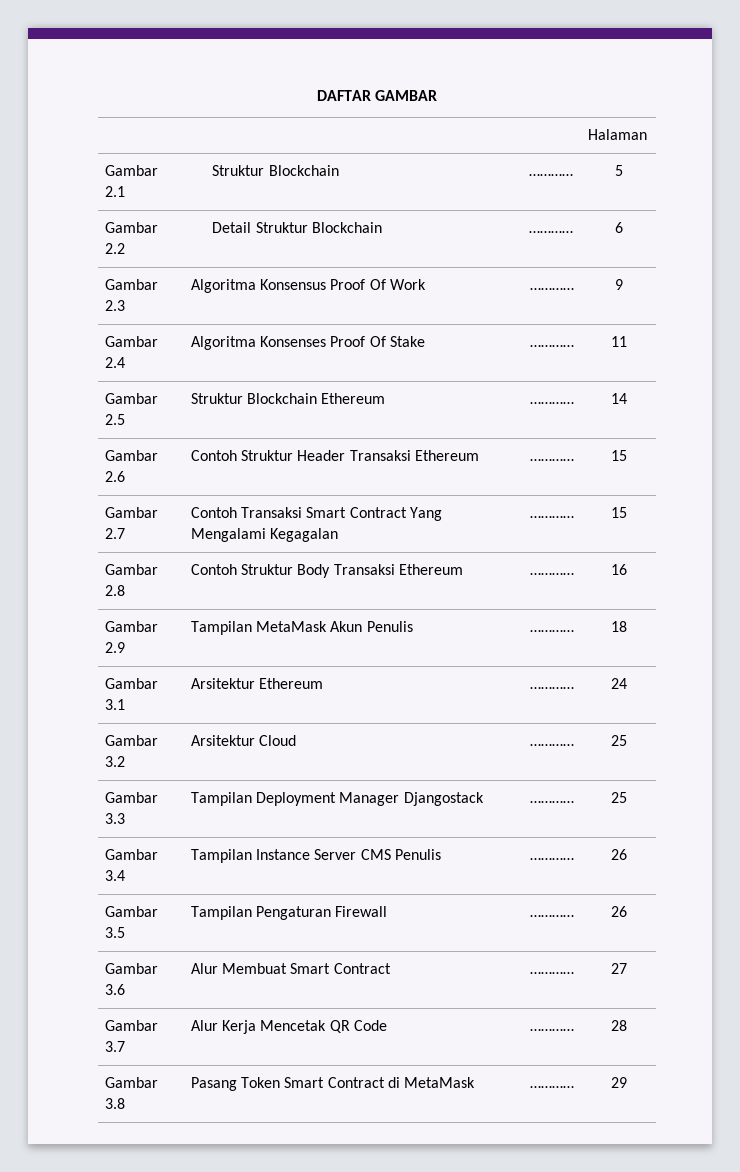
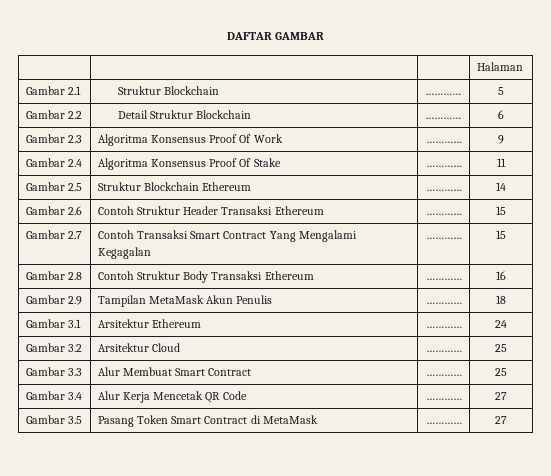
- Gambar 2.4 | Algoritma Konsenses Proof Of Stake | ………… | 11
+ Gambar 2.4 | Algoritma Konsensus Proof Of Stake | ………… | 11
- Gambar 3.3 | Tampilan Deployment Manager Djangostack | ………… | 25
+ Gambar 3.3 | Alur Membuat Smart Contract | ………… | 25
- Gambar 3.4 | Tampilan Instance Server CMS Penulis | ………… | 26
- Gambar 3.5 | Tampilan Pengaturan Firewall | ………… | 26
- Gambar 3.6 | Alur Membuat Smart Contract | ………… | 27
- Gambar 3.7 | Alur Kerja Mencetak QR Code | ………… | 28
- Gambar 3.8 | Pasang Token Smart Contract di MetaMask | ………… | 29
+ Gambar 3.4 | Alur Kerja Mencetak QR Code | ………… | 27
+ Gambar 3.5 | Pasang Token Smart Contract di MetaMask | ………… | 27

